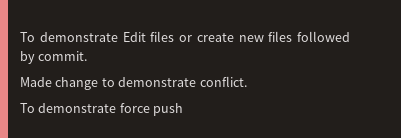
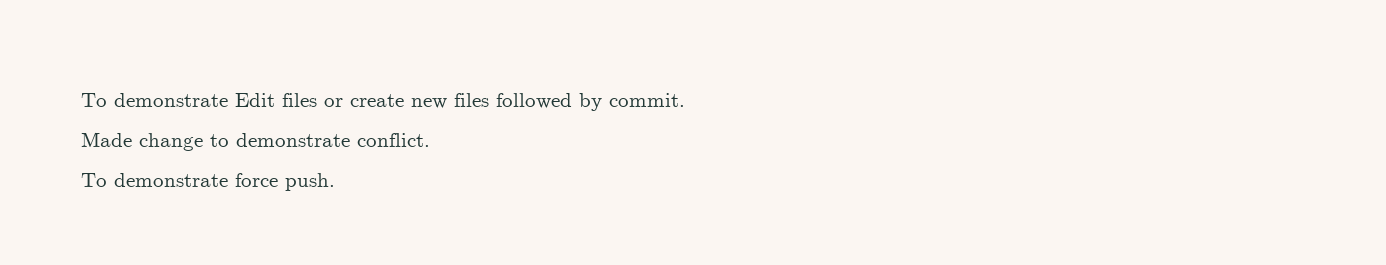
- To demonstrate force push
+ To demonstrate force push.

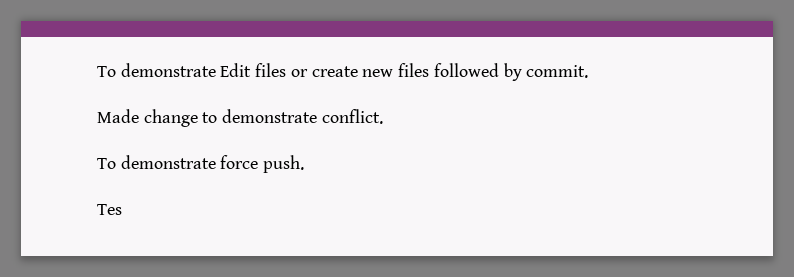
+ Tes

